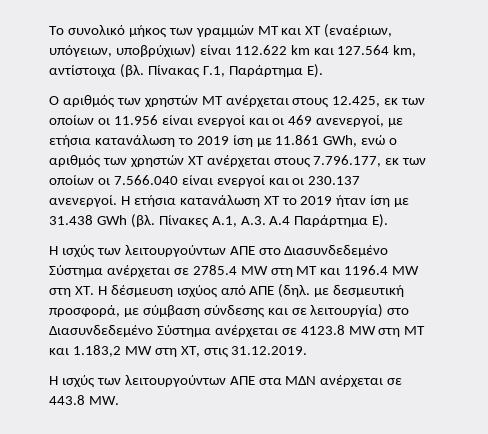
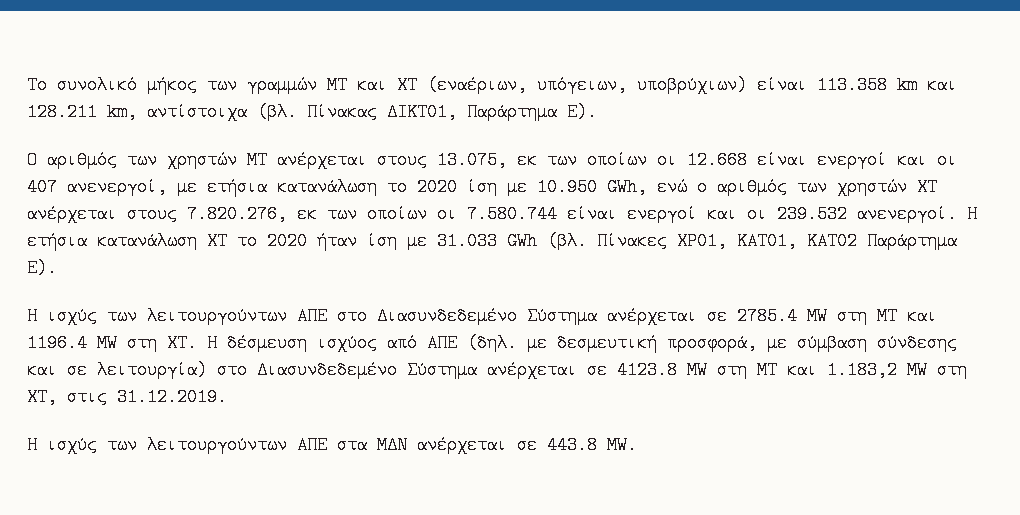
- Το συνολικό μήκος των γραμμών ΜΤ και ΧΤ (εναέριων, υπόγειων, υποβρύχιων) είναι 112.622 km και 127.564 km, αντίστοιχα (βλ.
+ Το συνολικό μήκος των γραμμών ΜΤ και ΧΤ (εναέριων, υπόγειων, υποβρύχιων) είναι 113.358 km και 128.211 km, αντίστοιχα (βλ.
- Πίνακας Γ.1, Παράρτημα Ε).
+ Πίνακας ΔΙΚΤ01, Παράρτημα Ε).
- Ο αριθμός των χρηστών ΜΤ ανέρχεται στους 12.425, εκ των οποίων οι 11.956 είναι ενεργοί και οι 469 ανενεργοί, με ετήσια κατανάλωση το 2019 ίση με 11.861 GWh, ενώ ο αριθμός των χρηστών ΧΤ ανέρχεται στους 7.796.177, εκ των οποίων οι 7.566.040 είναι ενεργοί και οι 230.137 ανενεργοί.
+ Ο αριθμός των χρηστών ΜΤ ανέρχεται στους 13.075, εκ των οποίων οι 12.668 είναι ενεργοί και οι 407 ανενεργοί, με ετήσια κατανάλωση το 2020 ίση με 10.950 GWh, ενώ ο αριθμός των χρηστών ΧΤ ανέρχεται στους 7.820.276, εκ των οποίων οι 7.580.744 είναι ενεργοί και οι 239.532 ανενεργοί.
- Η ετήσια κατανάλωση ΧΤ το 2019 ήταν ίση με 31.438 GWh (βλ.
+ Η ετήσια κατανάλωση ΧΤ το 2020 ήταν ίση με 31.033 GWh (βλ.
- Πίνακες Α.1, Α.3. Α.4 Παράρτημα Ε).
+ Πίνακες ΧΡ01, ΚΑΤ01, ΚΑΤ02 Παράρτημα Ε).

